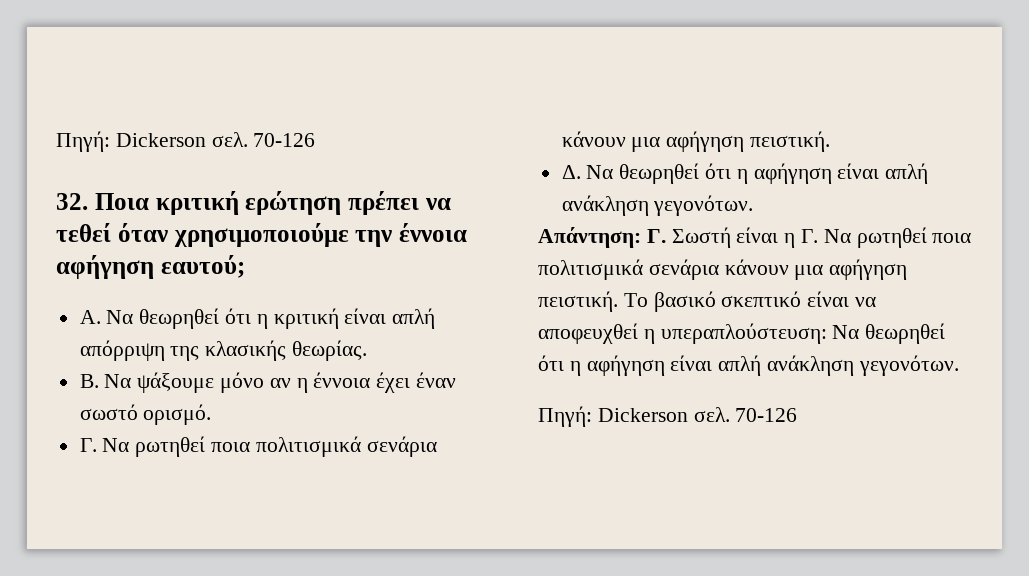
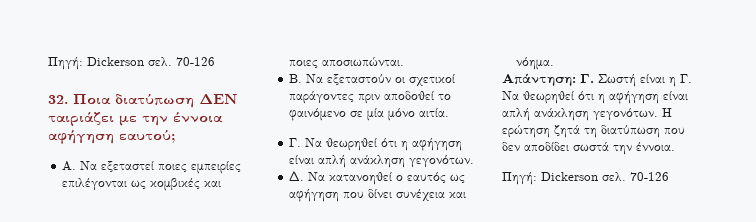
- 32. Ποια κριτική ερώτηση πρέπει να τεθεί όταν χρησιμοποιούμε την έννοια αφήγηση εαυτού;
+ 32. Ποια διατύπωση ΔΕΝ ταιριάζει με την έννοια αφήγηση εαυτού;
- Α. Να θεωρηθεί ότι η κριτική είναι απλή απόρριψη της κλασικής θεωρίας.
- Β. Να ψάξουμε μόνο αν η έννοια έχει έναν σωστό ορισμό.
- Γ. Να ρωτηθεί ποια πολιτισμικά σενάρια κάνουν μια αφήγηση πειστική.
- Δ. Να θεωρηθεί ότι η αφήγηση είναι απλή ανάκληση γεγονότων.
+ Α. Να εξεταστεί ποιες εμπειρίες επιλέγονται ως κομβικές και ποιες αποσιωπώνται.
+ Β. Να εξεταστούν οι σχετικοί παράγοντες πριν αποδοθεί το φαινόμενο σε μία μόνο αιτία.
+ Γ. Να θεωρηθεί ότι η αφήγηση είναι απλή ανάκληση γεγονότων.
+ Δ. Να κατανοηθεί ο εαυτός ως αφήγηση που δίνει συνέχεια και νόημα.
- Απάντηση: Γ. Σωστή είναι η Γ. Να ρωτηθεί ποια πολιτισμικά σενάρια κάνουν μια αφήγηση πειστική. Το βασικό σκεπτικό είναι να αποφευχθεί η υπεραπλούστευση: Να θεωρηθεί ότι η αφήγηση είναι απλή ανάκληση γεγονότων.
+ Απάντηση: Γ. Σωστή είναι η Γ. Να θεωρηθεί ότι η αφήγηση είναι απλή ανάκληση γεγονότων. Η ερώτηση ζητά τη διατύπωση που δεν αποδίδει σωστά την έννοια.

